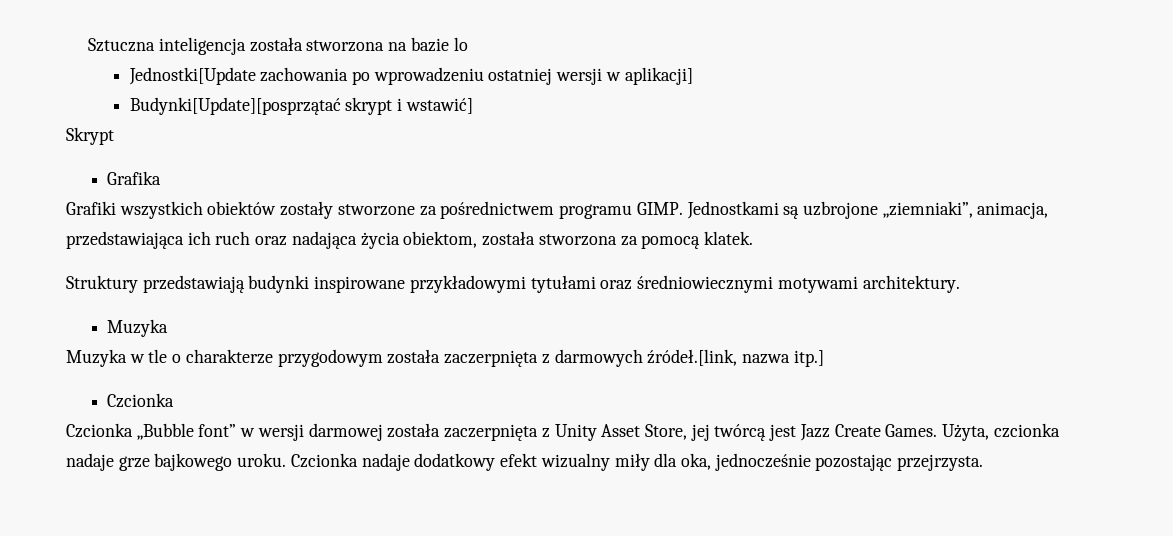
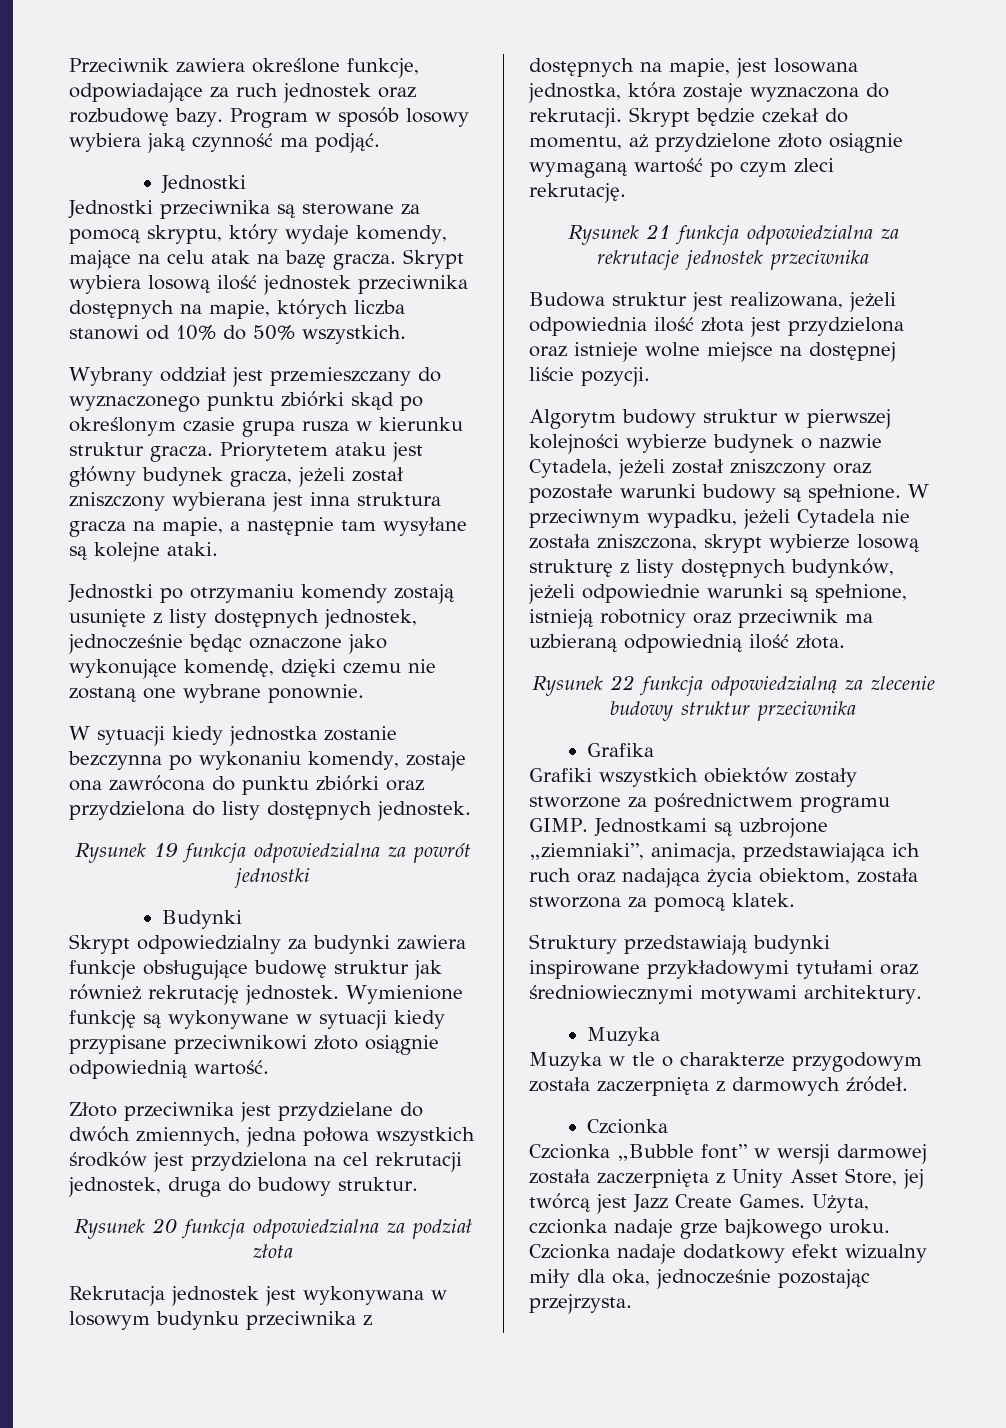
- Sztuczna inteligencja została stworzona na bazie lo
- Jednostki[Update zachowania po wprowadzeniu ostatniej wersji w aplikacji]
- Budynki[Update][posprzątać skrypt i wstawić]
- Skrypt
+ Przeciwnik zawiera określone funkcje, odpowiadające za ruch jednostek oraz rozbudowę bazy. Program w sposób losowy wybiera jaką czynność ma podjąć.
+ Jednostki
+ Jednostki przeciwnika są sterowane za pomocą skryptu, który wydaje komendy, mające na celu atak na bazę gracza. Skrypt wybiera losową ilość jednostek przeciwnika dostępnych na mapie, których liczba stanowi od 10% do 50% wszystkich.
+ Wybrany oddział jest przemieszczany do wyznaczonego punktu zbiórki skąd po określonym czasie grupa rusza w kierunku struktur gracza. Priorytetem ataku jest główny budynek gracza, jeżeli został zniszczony wybierana jest inna struktura gracza na mapie, a następnie tam wysyłane są kolejne ataki.
+ Jednostki po otrzymaniu komendy zostają usunięte z listy dostępnych jednostek, jednocześnie będąc oznaczone jako wykonujące komendę, dzięki czemu nie zostaną one wybrane ponownie.
+ W sytuacji kiedy jednostka zostanie bezczynna po wykonaniu komendy, zostaje ona zawrócona do punktu zbiórki oraz przydzielona do listy dostępnych jednostek.
+ Rysunek 19 funkcja odpowiedzialna za powrót jednostki
+ Budynki
+ Skrypt odpowiedzialny za budynki zawiera funkcje obsługujące budowę struktur jak również rekrutację jednostek. Wymienione funkcję są wykonywane w sytuacji kiedy przypisane przeciwnikowi złoto osiągnie odpowiednią wartość.
+ Złoto przeciwnika jest przydzielane do dwóch zmiennych, jedna połowa wszystkich środków jest przydzielona na cel rekrutacji jednostek, druga do budowy struktur.
+ Rysunek 20 funkcja odpowiedzialna za podział złota
+ Rekrutacja jednostek jest wykonywana w losowym budynku przeciwnika z dostępnych na mapie, jest losowana jednostka, która zostaje wyznaczona do rekrutacji. Skrypt będzie czekał do momentu, aż przydzielone złoto osiągnie wymaganą wartość po czym zleci rekrutację.
+ Rysunek 21 funkcja odpowiedzialna za rekrutacje jednostek przeciwnika
+ Budowa struktur jest realizowana, jeżeli odpowiednia ilość złota jest przydzielona oraz istnieje wolne miejsce na dostępnej liście pozycji.
+ Algorytm budowy struktur w pierwszej kolejności wybierze budynek o nazwie Cytadela, jeżeli został zniszczony oraz pozostałe warunki budowy są spełnione. W przeciwnym wypadku, jeżeli Cytadela nie została zniszczona, skrypt wybierze losową strukturę z listy dostępnych budynków, jeżeli odpowiednie warunki są spełnione, istnieją robotnicy oraz przeciwnik ma uzbieraną odpowiednią ilość złota.
+ Rysunek 22 funkcja odpowiedzialną za zlecenie budowy struktur przeciwnika
- Muzyka w tle o charakterze przygodowym została zaczerpnięta z darmowych źródeł.[link, nazwa itp.]
+ Muzyka w tle o charakterze przygodowym została zaczerpnięta z darmowych źródeł.

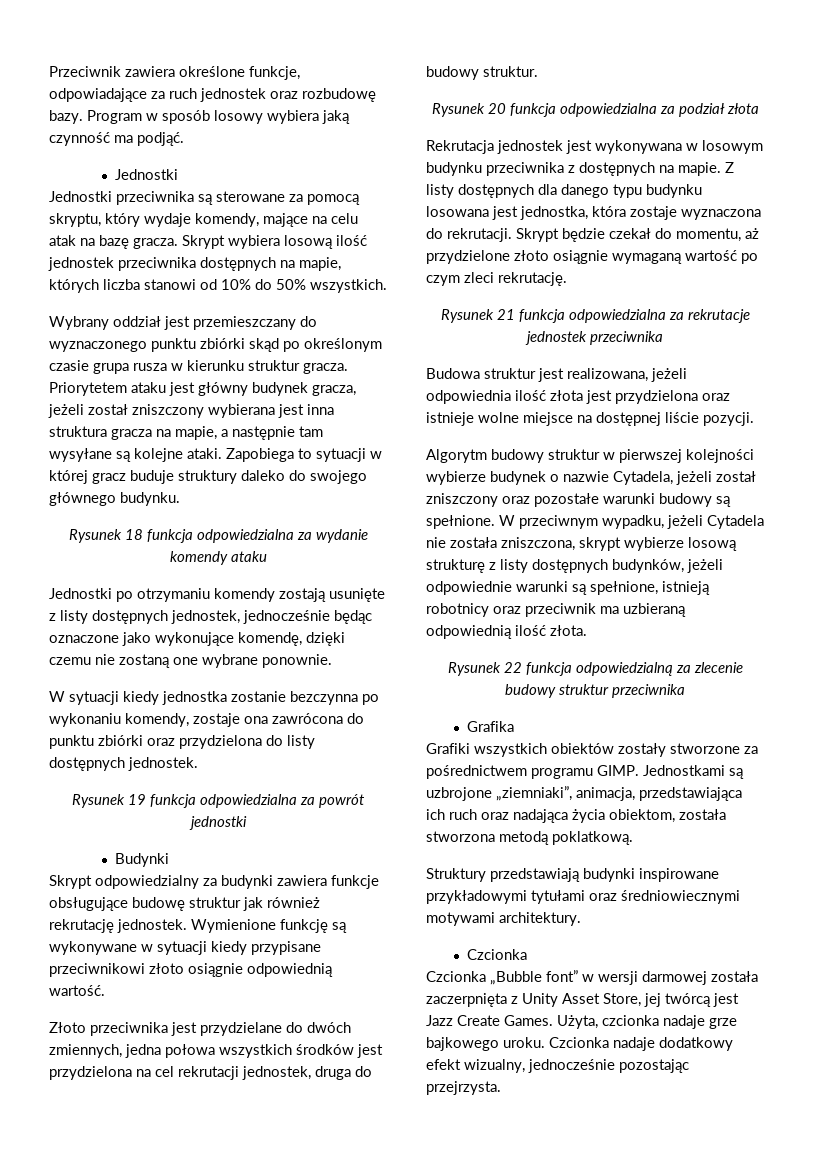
+ Zapobiega to sytuacji w której gracz buduje struktury daleko do swojego głównego budynku.
+ Rysunek 18 funkcja odpowiedzialna za wydanie komendy ataku
- Rekrutacja jednostek jest wykonywana w losowym budynku przeciwnika z dostępnych na mapie, jest losowana jednostka, która zostaje wyznaczona do rekrutacji.
+ Rekrutacja jednostek jest wykonywana w losowym budynku przeciwnika z dostępnych na mapie. Z listy dostępnych dla danego typu budynku losowana jest jednostka, która zostaje wyznaczona do rekrutacji.
- Jednostkami są uzbrojone „ziemniaki”, animacja, przedstawiająca ich ruch oraz nadająca życia obiektom, została stworzona za pomocą klatek.
+ Jednostkami są uzbrojone „ziemniaki”, animacja, przedstawiająca ich ruch oraz nadająca życia obiektom, została stworzona metodą poklatkową.
  Struktury przedstawiają budynki inspirowane przykładowymi tytułami oraz średniowiecznymi motywami architektury.
- Muzyka
- Muzyka w tle o charakterze przygodowym została zaczerpnięta z darmowych źródeł.
- Czcionka nadaje dodatkowy efekt wizualny miły dla oka, jednocześnie pozostając przejrzysta.
+ Czcionka nadaje dodatkowy efekt wizualny, jednocześnie pozostając przejrzysta.

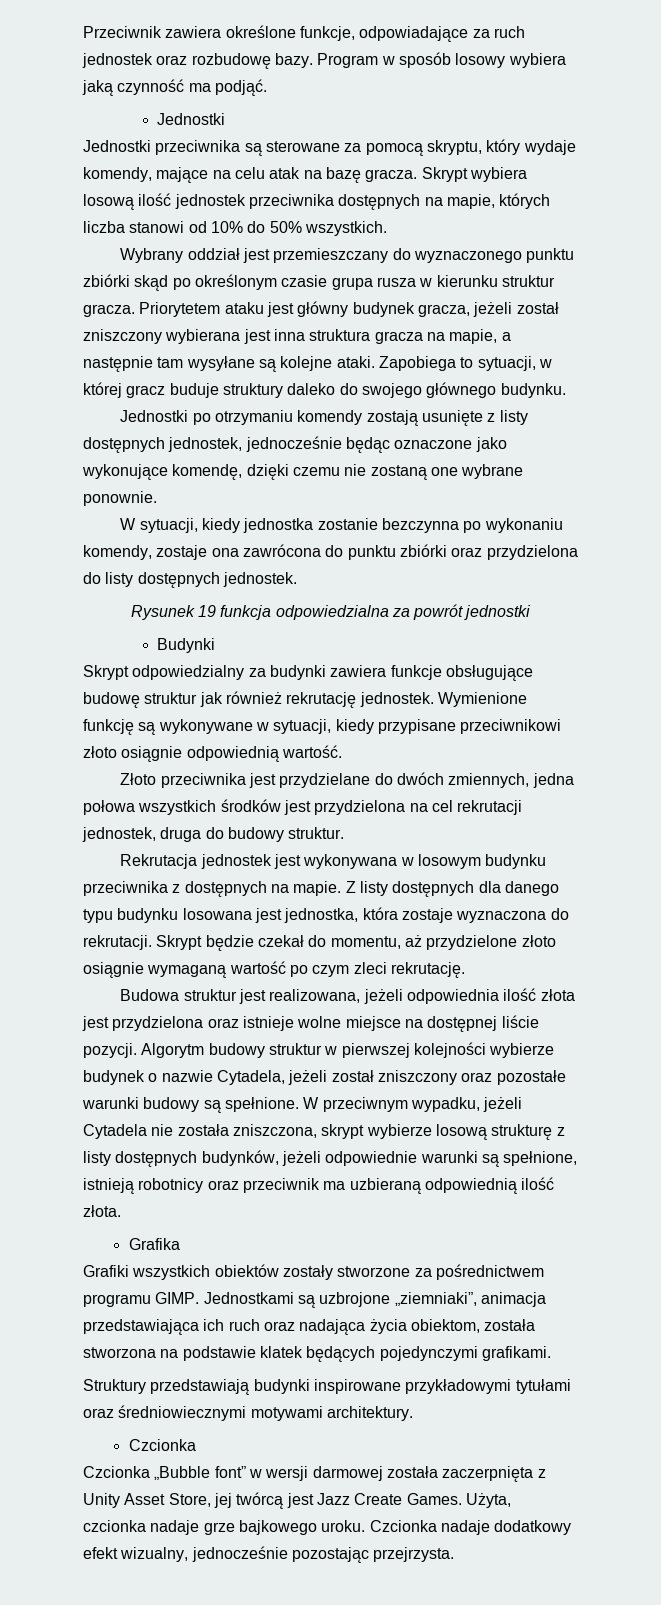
- Zapobiega to sytuacji w której gracz buduje struktury daleko do swojego głównego budynku.
+ Zapobiega to sytuacji, w której gracz buduje struktury daleko do swojego głównego budynku.
- Rysunek 18 funkcja odpowiedzialna za wydanie komendy ataku
- W sytuacji kiedy jednostka zostanie bezczynna po wykonaniu komendy, zostaje ona zawrócona do punktu zbiórki oraz przydzielona do listy dostępnych jednostek.
+ W sytuacji, kiedy jednostka zostanie bezczynna po wykonaniu komendy, zostaje ona zawrócona do punktu zbiórki oraz przydzielona do listy dostępnych jednostek.
- Wymienione funkcję są wykonywane w sytuacji kiedy przypisane przeciwnikowi złoto osiągnie odpowiednią wartość.
+ Wymienione funkcję są wykonywane w sytuacji, kiedy przypisane przeciwnikowi złoto osiągnie odpowiednią wartość.
- Rysunek 20 funkcja odpowiedzialna za podział złota
- Rysunek 21 funkcja odpowiedzialna za rekrutacje jednostek przeciwnika
- Budowa struktur jest realizowana, jeżeli odpowiednia ilość złota jest przydzielona oraz istnieje wolne miejsce na dostępnej liście pozycji.
- Algorytm budowy struktur w pierwszej kolejności wybierze budynek o nazwie Cytadela, jeżeli został zniszczony oraz pozostałe warunki budowy są spełnione.
+ Budowa struktur jest realizowana, jeżeli odpowiednia ilość złota jest przydzielona oraz istnieje wolne miejsce na dostępnej liście pozycji. Algorytm budowy struktur w pierwszej kolejności wybierze budynek o nazwie Cytadela, jeżeli został zniszczony oraz pozostałe warunki budowy są spełnione.
- Rysunek 22 funkcja odpowiedzialną za zlecenie budowy struktur przeciwnika
- Jednostkami są uzbrojone „ziemniaki”, animacja, przedstawiająca ich ruch oraz nadająca życia obiektom, została stworzona metodą poklatkową.
+ Jednostkami są uzbrojone „ziemniaki”, animacja przedstawiająca ich ruch oraz nadająca życia obiektom, została stworzona na podstawie klatek będących pojedynczymi grafikami.

